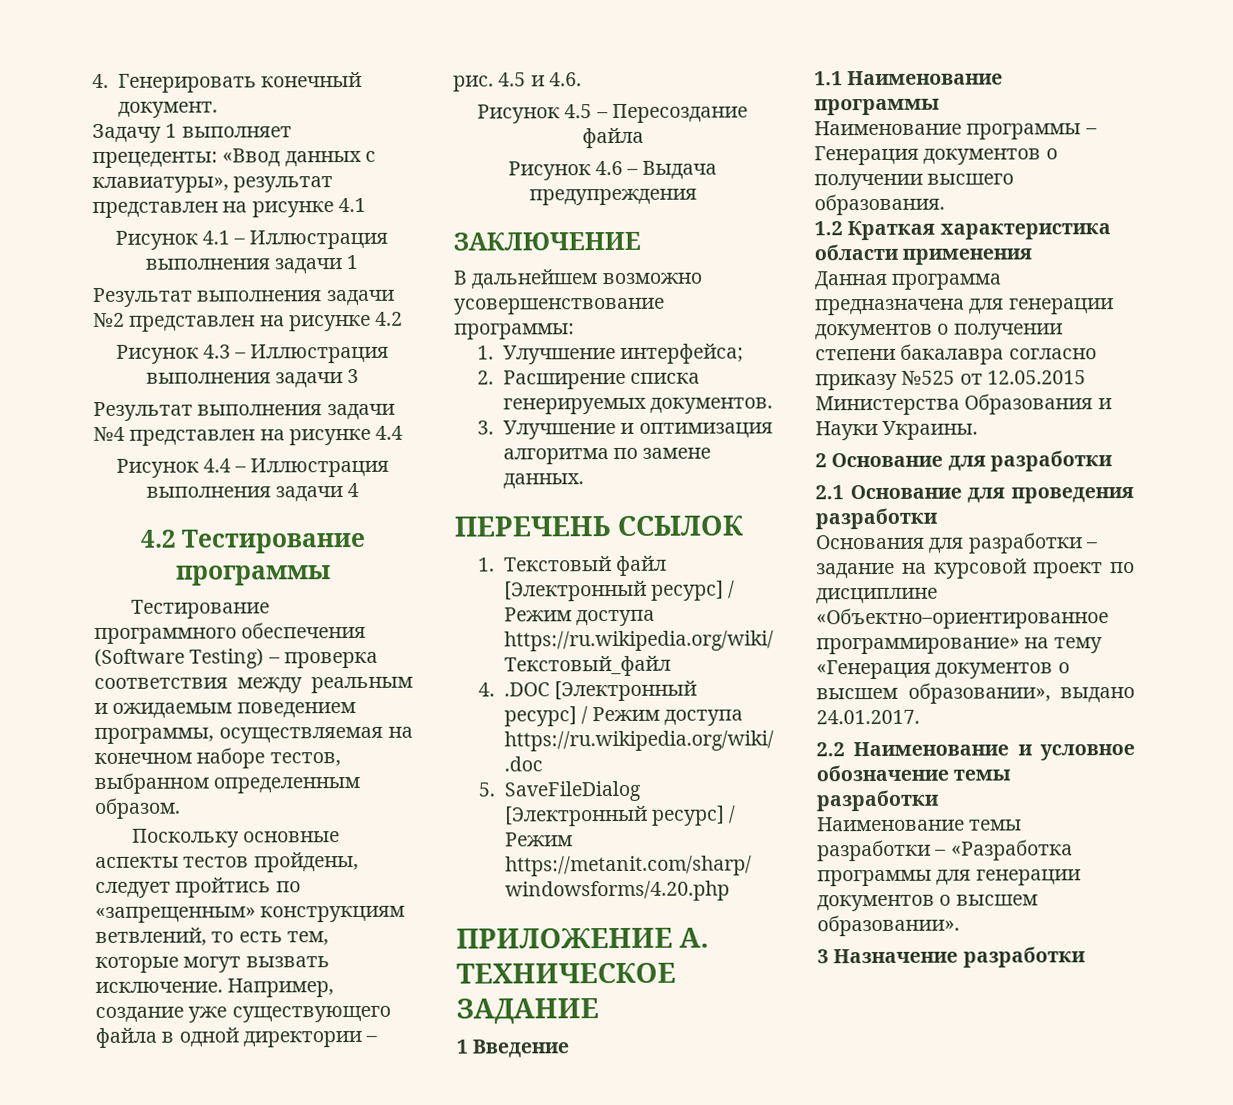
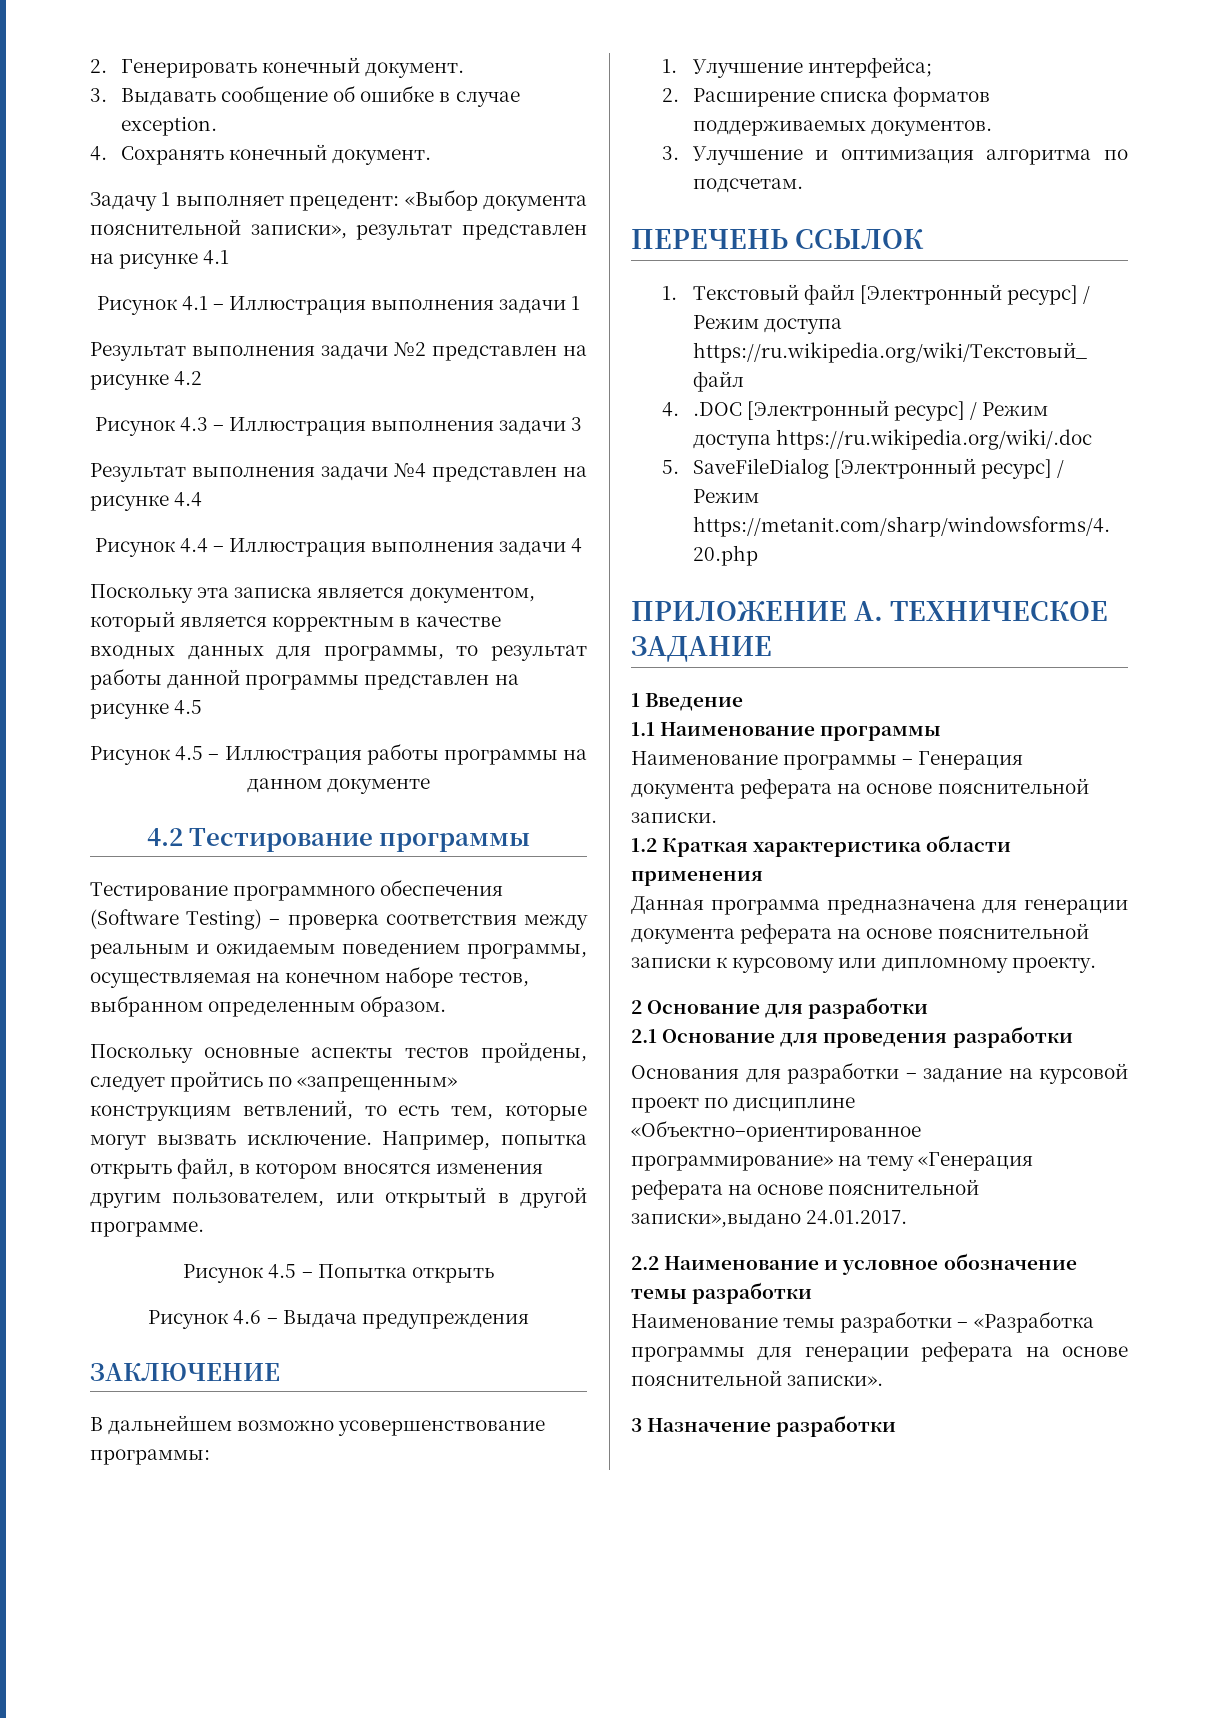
- 4. Генерировать конечный документ.
+ 2. Генерировать конечный документ.
- Задачу 1 выполняет прецеденты: «Ввод данных с клавиатуры», результат представлен на рисунке 4.1
+ 3. Выдавать сообщение об ошибке в случае exception.
+ 4. Cохранять конечный документ.
+ Задачу 1 выполняет прецедент: «Выбор документа пояснительной записки», результат представлен на рисунке 4.1
+ Поскольку эта записка является документом, который является корректным в качестве входных данных для программы, то результат работы данной программы представлен на рисунке 4.5
+ Рисунок 4.5 – Иллюстрация работы программы на данном документе
- Например, создание уже существующего файла в одной директории – рис. 4.5 и 4.6.
- Рисунок 4.5 – Пересоздание файла
+ Например, попытка открыть файл, в котором вносятся изменения другим пользователем, или открытый в другой программе.
+ Рисунок 4.5 – Попытка открыть
- 2. Расширение списка генерируемых документов.
+ 2. Расширение списка форматов поддерживаемых документов.
- 3. Улучшение и оптимизация алгоритма по замене данных.
+ 3. Улучшение и оптимизация алгоритма по подсчетам.
- Наименование программы – Генерация документов о получении высшего образования.
+ Наименование программы – Генерация документа реферата на основе пояснительной записки.
- Данная программа предназначена для генерации документов о получении степени бакалавра согласно приказу №525 от 12.05.2015 Министерства Образования и Науки Украины.
+ Данная программа предназначена для генерации документа реферата на основе пояснительной записки к курсовому или дипломному проекту.
- Основания для разработки – задание на курсовой проект по дисциплине «Объектно–ориентированное программирование» на тему «Генерация документов о высшем образовании», выдано 24.01.2017.
+ Основания для разработки – задание на курсовой проект по дисциплине «Объектно–ориентированное программирование» на тему «Генерация реферата на основе пояснительной записки»,выдано 24.01.2017.
- Наименование темы разработки – «Разработка программы для генерации документов о высшем образовании».
+ Наименование темы разработки – «Разработка программы для генерации реферата на основе пояснительной записки».

